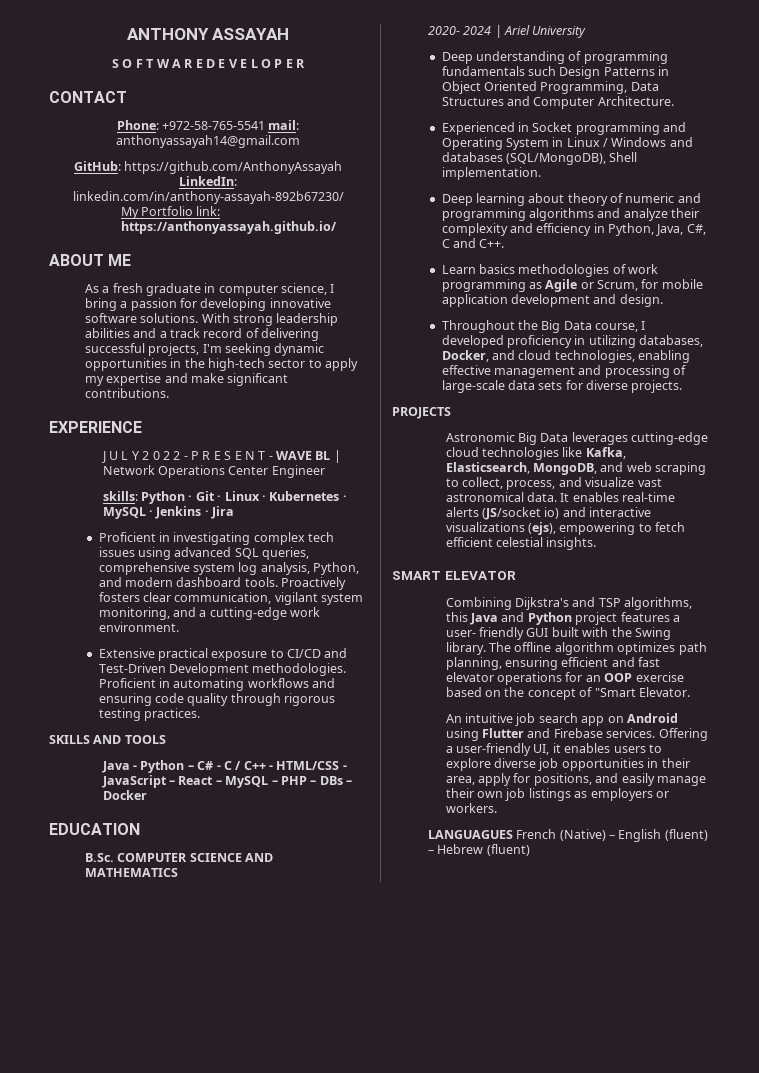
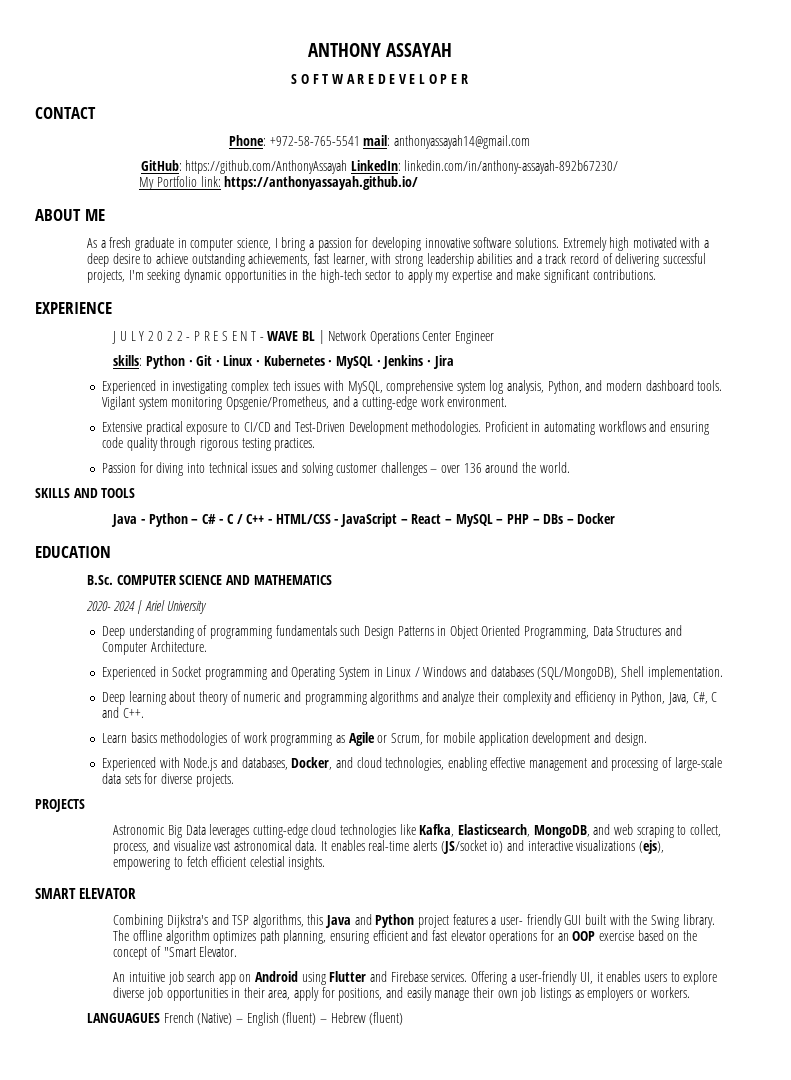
- With strong leadership abilities and a track record of delivering successful projects, I'm seeking dynamic opportunities in the high-tech sector to apply my expertise and make significant contributions.
+ Extremely high motivated with a deep desire to achieve outstanding achievements, fast learner, with strong leadership abilities and a track record of delivering successful projects, I'm seeking dynamic opportunities in the high-tech sector to apply my expertise and make significant contributions.
- Proficient in investigating complex tech issues using advanced SQL queries, comprehensive system log analysis, Python, and modern dashboard tools.
+ Experienced in investigating complex tech issues with MySQL, comprehensive system log analysis, Python, and modern dashboard tools.
- Proactively fosters clear communication, vigilant system monitoring, and a cutting-edge work environment.
+ Vigilant system monitoring Opsgenie/Prometheus, and a cutting-edge work environment.
+ Passion for diving into technical issues and solving customer challenges – over 136 around the world.
- Throughout the Big Data course, I developed proficiency in utilizing databases, Docker, and cloud technologies, enabling effective management and processing of large-scale data sets for diverse projects.
+ Experienced with Node.js and databases, Docker, and cloud technologies, enabling effective management and processing of large-scale data sets for diverse projects.

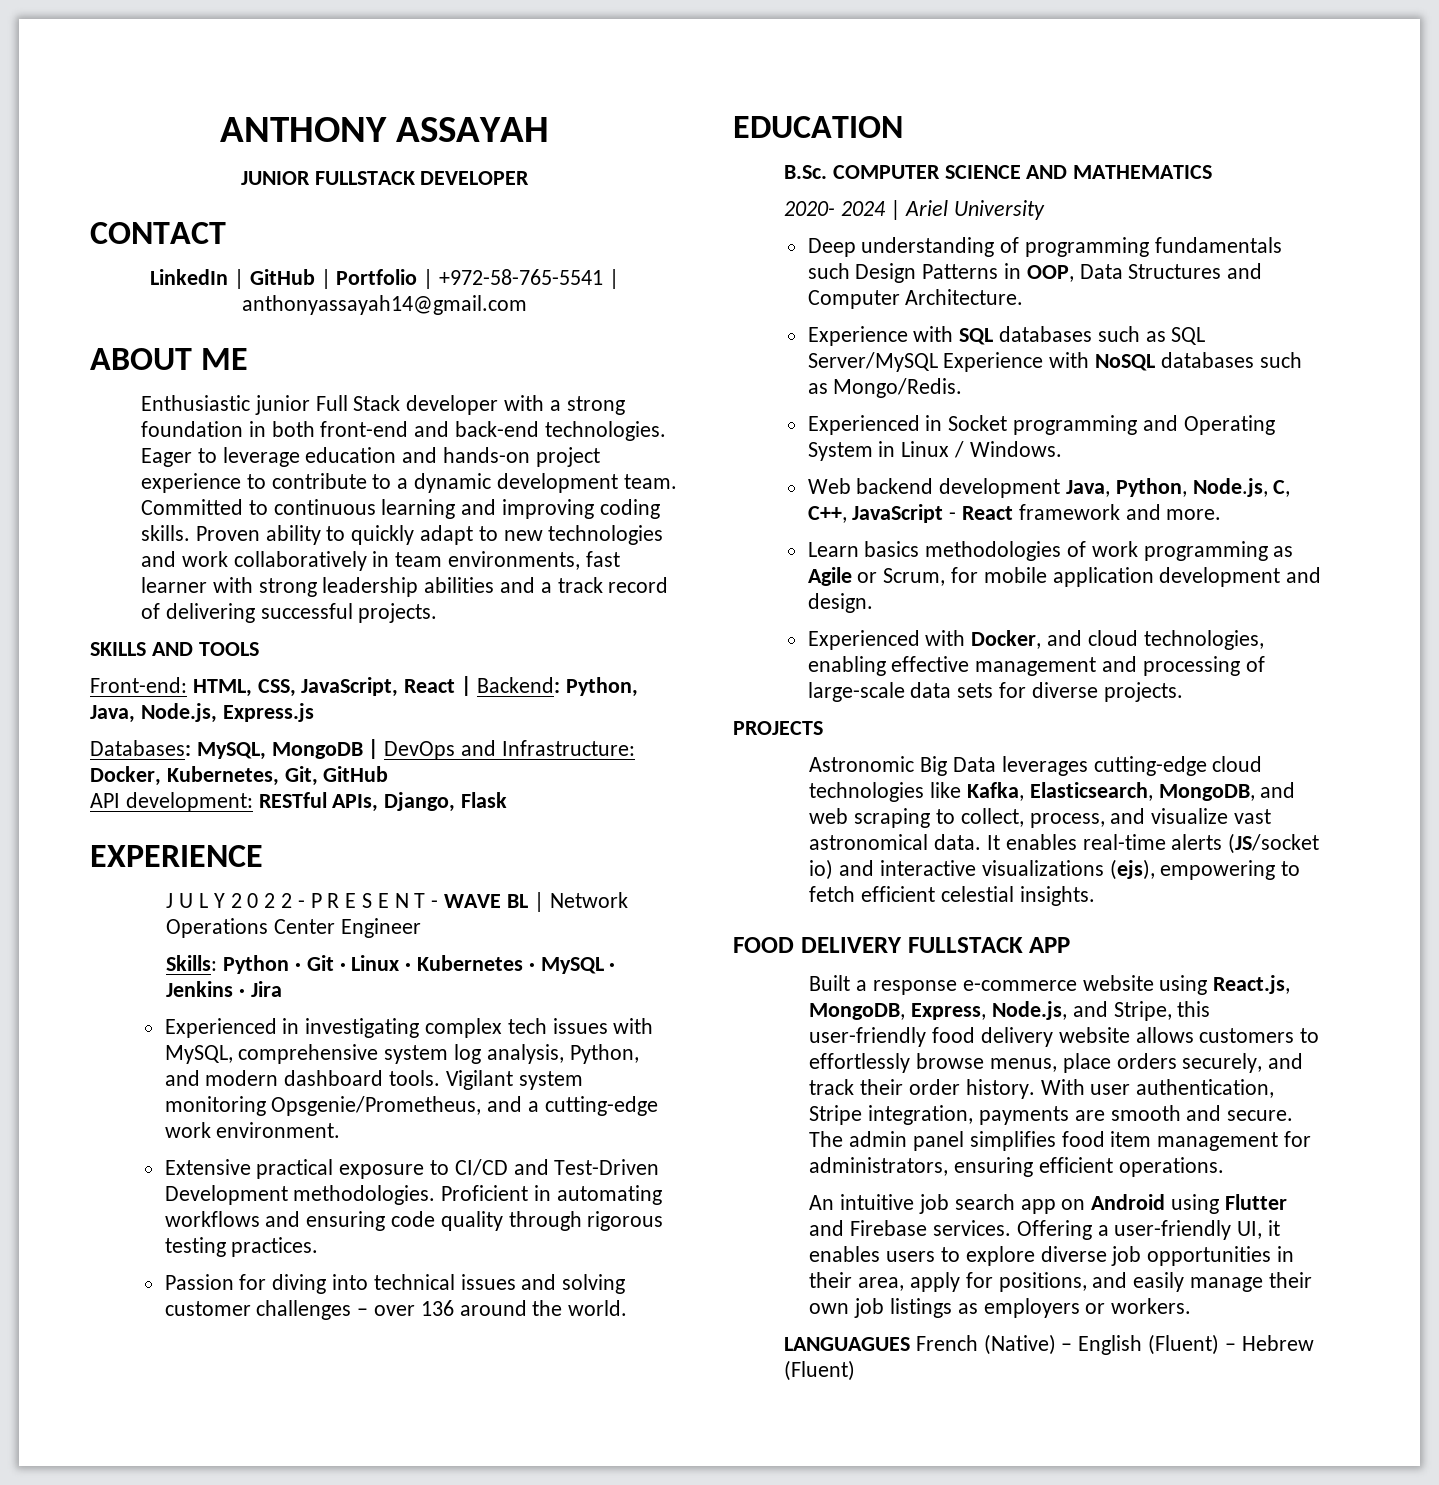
- S O F T W A R E D E V E L O P E R
+ JUNIOR FULLSTACK DEVELOPER
  CONTACT
- Phone: +972-58-765-5541 mail: anthonyassayah14@gmail.com
- GitHub: https://github.com/AnthonyAssayah LinkedIn: linkedin.com/in/anthony-assayah-892b67230/
- My Portfolio link: https://anthonyassayah.github.io/
+ LinkedIn | GitHub | Portfolio | +972-58-765-5541 | anthonyassayah14@gmail.com
  ABOUT ME
- As a fresh graduate in computer science, I bring a passion for developing innovative software solutions. Extremely high motivated with a deep desire to achieve outstanding achievements, fast learner, with strong leadership abilities and a track record of delivering successful projects, I'm seeking dynamic opportunities in the high-tech sector to apply my expertise and make significant contributions.
+ Enthusiastic junior Full Stack developer with a strong foundation in both front-end and back-end technologies. Eager to leverage education and hands-on project experience to contribute to a dynamic development team. Committed to continuous learning and improving coding skills. Proven ability to quickly adapt to new technologies and work collaboratively in team environments, fast learner with strong leadership abilities and a track record of delivering successful projects.
+ SKILLS AND TOOLS
+ Front-end: HTML, CSS, JavaScript, React | Backend: Python, Java, Node.js, Express.js
+ Databases: MySQL, MongoDB | DevOps and Infrastructure: Docker, Kubernetes, Git, GitHub
+ API development: RESTful APIs, Django, Flask
- skills: Python · Git · Linux · Kubernetes · MySQL · Jenkins · Jira
+ Skills: Python · Git · Linux · Kubernetes · MySQL · Jenkins · Jira
- SKILLS AND TOOLS
- Java - Python – C# - C / C++ - HTML/CSS - JavaScript – React – MySQL – PHP – DBs – Docker
- Deep understanding of programming fundamentals such Design Patterns in Object Oriented Programming, Data Structures and Computer Architecture.
+ Deep understanding of programming fundamentals such Design Patterns in OOP, Data Structures and Computer Architecture.
+ Experience with SQL databases such as SQL Server/MySQL Experience with NoSQL databases such as Mongo/Redis.
- Experienced in Socket programming and Operating System in Linux / Windows and databases (SQL/MongoDB), Shell implementation.
- Deep learning about theory of numeric and programming algorithms and analyze their complexity and efficiency in Python, Java, C#, C and C++.
+ Experienced in Socket programming and Operating System in Linux / Windows.
+ Web backend development Java, Python, Node.js, C, C++, JavaScript - React framework and more.
- Experienced with Node.js and databases, Docker, and cloud technologies, enabling effective management and processing of large-scale data sets for diverse projects.
+ Experienced with Docker, and cloud technologies, enabling effective management and processing of large-scale data sets for diverse projects.
- SMART ELEVATOR
- Combining Dijkstra's and TSP algorithms, this Java and Python project features a user- friendly GUI built with the Swing library. The offline algorithm optimizes path planning, ensuring efficient and fast elevator operations for an OOP exercise based on the concept of "Smart Elevator.
+ FOOD DELIVERY FULLSTACK APP
+ Built a response e-commerce website using React.js, MongoDB, Express, Node.js, and Stripe, this user-friendly food delivery website allows customers to effortlessly browse menus, place orders securely, and track their order history. With user authentication, Stripe integration, payments are smooth and secure. The admin panel simplifies food item management for administrators, ensuring efficient operations.
- LANGUAGUES French (Native) – English (fluent) – Hebrew (fluent)
+ LANGUAGUES French (Native) – English (Fluent) – Hebrew (Fluent)

